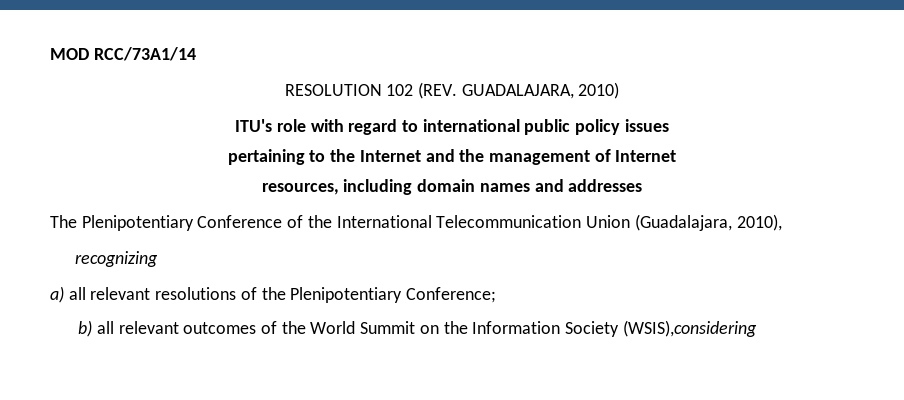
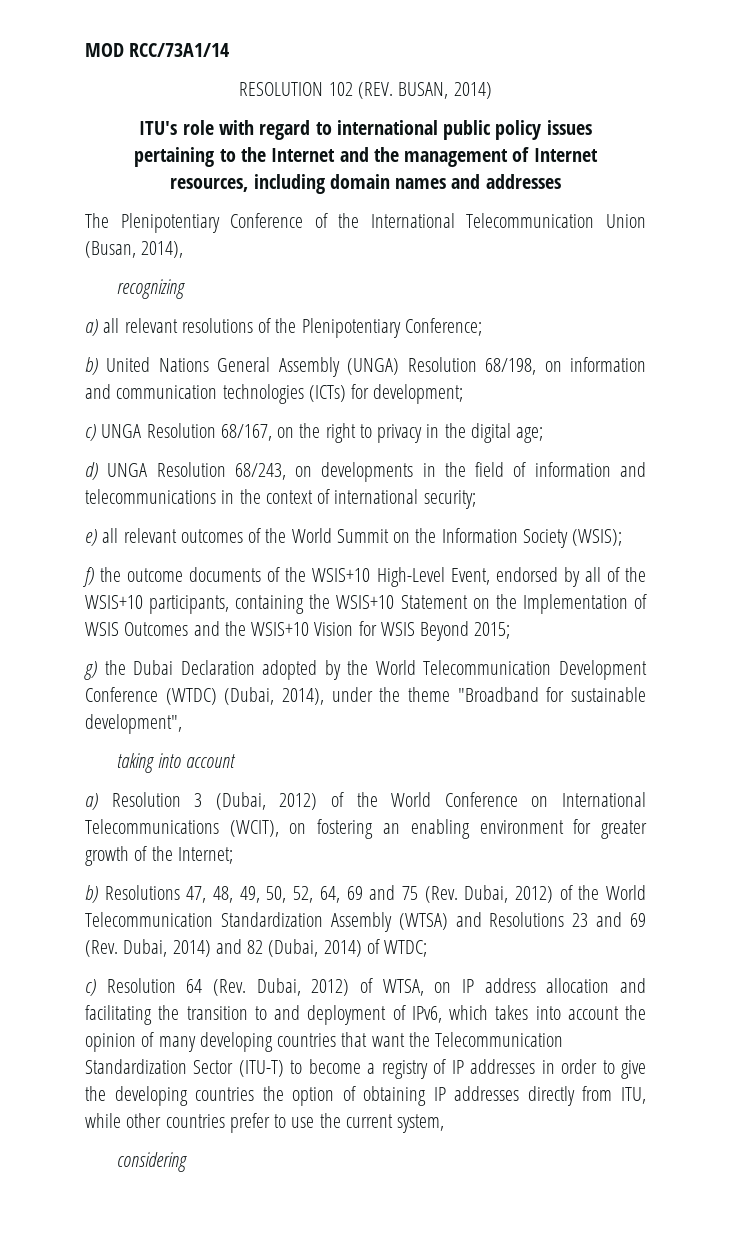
- RESOLUTION 102 (REV. GUADALAJARA, 2010)
+ RESOLUTION 102 (REV. BUSAN, 2014)
- The Plenipotentiary Conference of the International Telecommunication Union (Guadalajara, 2010),
+ The Plenipotentiary Conference of the International Telecommunication Union (Busan, 2014),
- b) all relevant outcomes of the World Summit on the Information Society (WSIS),considering
+ b) United Nations General Assembly (UNGA) Resolution 68/198, on information and communication technologies (ICTs) for development;
+ c) UNGA Resolution 68/167, on the right to privacy in the digital age;
+ d) UNGA Resolution 68/243, on developments in the field of information and telecommunications in the context of international security;
+ e) all relevant outcomes of the World Summit on the Information Society (WSIS);
+ f) the outcome documents of the WSIS+10 High-Level Event, endorsed by all of the WSIS+10 participants, containing the WSIS+10 Statement on the Implementation of WSIS Outcomes and the WSIS+10 Vision for WSIS Beyond 2015;
+ g) the Dubai Declaration adopted by the World Telecommunication Development Conference (WTDC) (Dubai, 2014), under the theme "Broadband for sustainable development",
+ taking into account
+ a) Resolution 3 (Dubai, 2012) of the World Conference on International Telecommunications (WCIT), on fostering an enabling environment for greater growth of the Internet;
+ b) Resolutions 47, 48, 49, 50, 52, 64, 69 and 75 (Rev. Dubai, 2012) of the World Telecommunication Standardization Assembly (WTSA) and Resolutions 23 and 69 (Rev. Dubai, 2014) and 82 (Dubai, 2014) of WTDC;
+ c) Resolution 64 (Rev. Dubai, 2012) of WTSA, on IP address allocation and facilitating the transition to and deployment of IPv6, which takes into account the opinion of many developing countries that want the Telecommunication Standardization Sector (ITU-T) to become a registry of IP addresses in order to give the developing countries the option of obtaining IP addresses directly from ITU, while other countries prefer to use the current system,
+ considering

